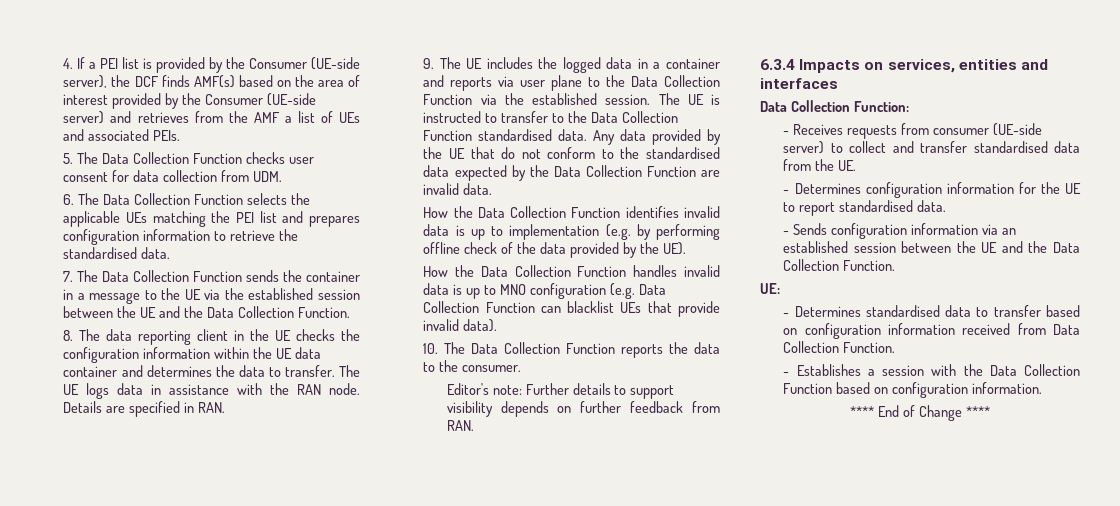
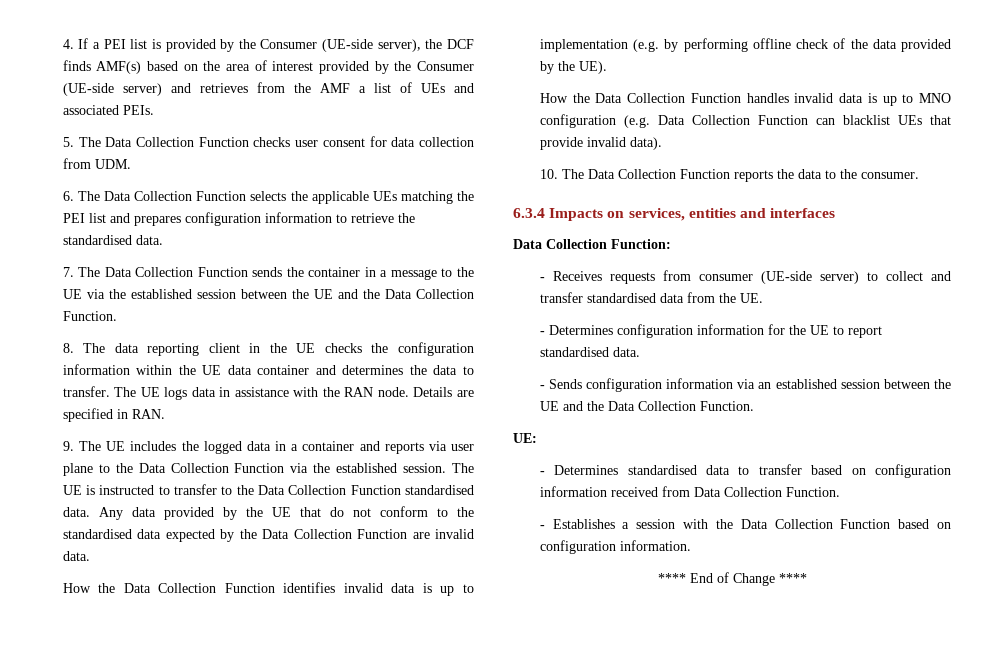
- Editor's note: Further details to support visibility depends on further feedback from RAN.

